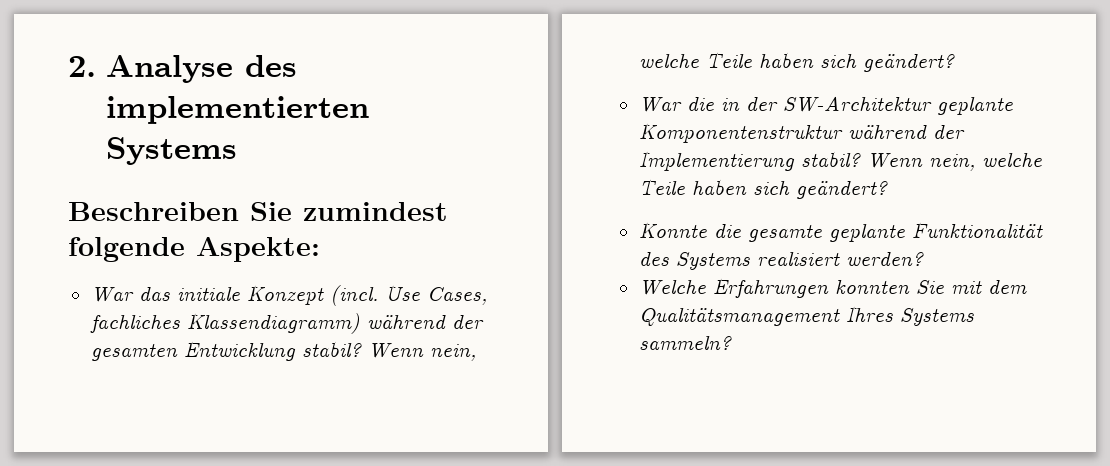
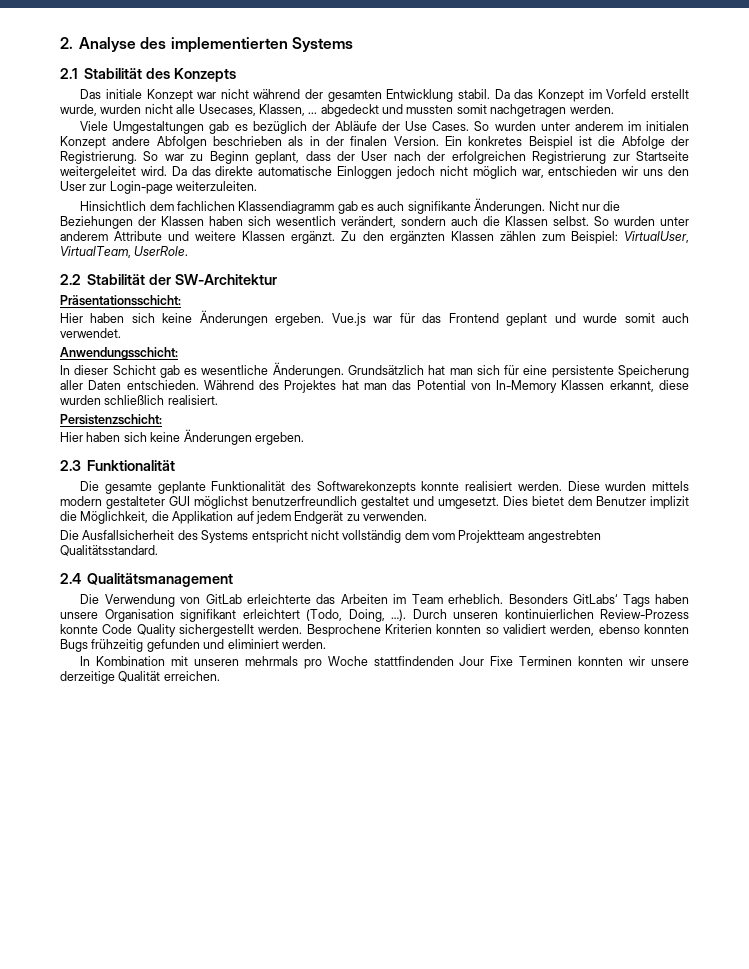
- Beschreiben Sie zumindest folgende Aspekte:
- War das initiale Konzept (incl. Use Cases, fachliches Klassendiagramm) während der gesamten Entwicklung stabil? Wenn nein, welche Teile haben sich geändert?
- War die in der SW-Architektur geplante Komponentenstruktur während der Implementierung stabil? Wenn nein, welche Teile haben sich geändert?
- Konnte die gesamte geplante Funktionalität des Systems realisiert werden?
- Welche Erfahrungen konnten Sie mit dem Qualitätsmanagement Ihres Systems sammeln?
+ 2.1 Stabilität des Konzepts
+ Das initiale Konzept war nicht während der gesamten Entwicklung stabil. Da das Konzept im Vorfeld erstellt wurde, wurden nicht alle Usecases, Klassen, ... abgedeckt und mussten somit nachgetragen werden.
+ Viele Umgestaltungen gab es bezüglich der Abläufe der Use Cases. So wurden unter anderem im initialen Konzept andere Abfolgen beschrieben als in der finalen Version. Ein konkretes Beispiel ist die Abfolge der Registrierung. So war zu Beginn geplant, dass der User nach der erfolgreichen Registrierung zur Startseite weitergeleitet wird. Da das direkte automatische Einloggen jedoch nicht möglich war, entschieden wir uns den User zur Login-page weiterzuleiten.
+ Hinsichtlich dem fachlichen Klassendiagramm gab es auch signifikante Änderungen. Nicht nur die Beziehungen der Klassen haben sich wesentlich verändert, sondern auch die Klassen selbst. So wurden unter anderem Attribute und weitere Klassen ergänzt. Zu den ergänzten Klassen zählen zum Beispiel: VirtualUser, VirtualTeam, UserRole.
+ 2.2 Stabilität der SW-Architektur
+ Präsentationsschicht:
+ Hier haben sich keine Änderungen ergeben. Vue.js war für das Frontend geplant und wurde somit auch verwendet.
+ Anwendungsschicht:
+ In dieser Schicht gab es wesentliche Änderungen. Grundsätzlich hat man sich für eine persistente Speicherung aller Daten entschieden. Während des Projektes hat man das Potential von In-Memory Klassen erkannt, diese wurden schließlich realisiert.
+ Persistenzschicht:
+ Hier haben sich keine Änderungen ergeben.
+ 2.3 Funktionalität
+ Die gesamte geplante Funktionalität des Softwarekonzepts konnte realisiert werden. Diese wurden mittels modern gestalteter GUI möglichst benutzerfreundlich gestaltet und umgesetzt. Dies bietet dem Benutzer implizit die Möglichkeit, die Applikation auf jedem Endgerät zu verwenden.
+ Die Ausfallsicherheit des Systems entspricht nicht vollständig dem vom Projektteam angestrebten Qualitätsstandard.
+ 2.4 Qualitätsmanagement
+ Die Verwendung von GitLab erleichterte das Arbeiten im Team erheblich. Besonders GitLabs‘ Tags haben unsere Organisation signifikant erleichtert (Todo, Doing, …). Durch unseren kontinuierlichen Review-Prozess konnte Code Quality sichergestellt werden. Besprochene Kriterien konnten so validiert werden, ebenso konnten Bugs frühzeitig gefunden und eliminiert werden.
+ In Kombination mit unseren mehrmals pro Woche stattfindenden Jour Fixe Terminen konnten wir unsere derzeitige Qualität erreichen.

